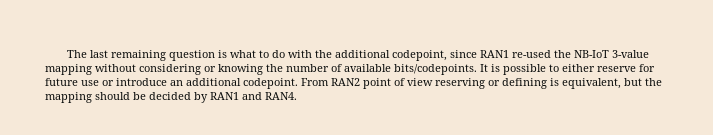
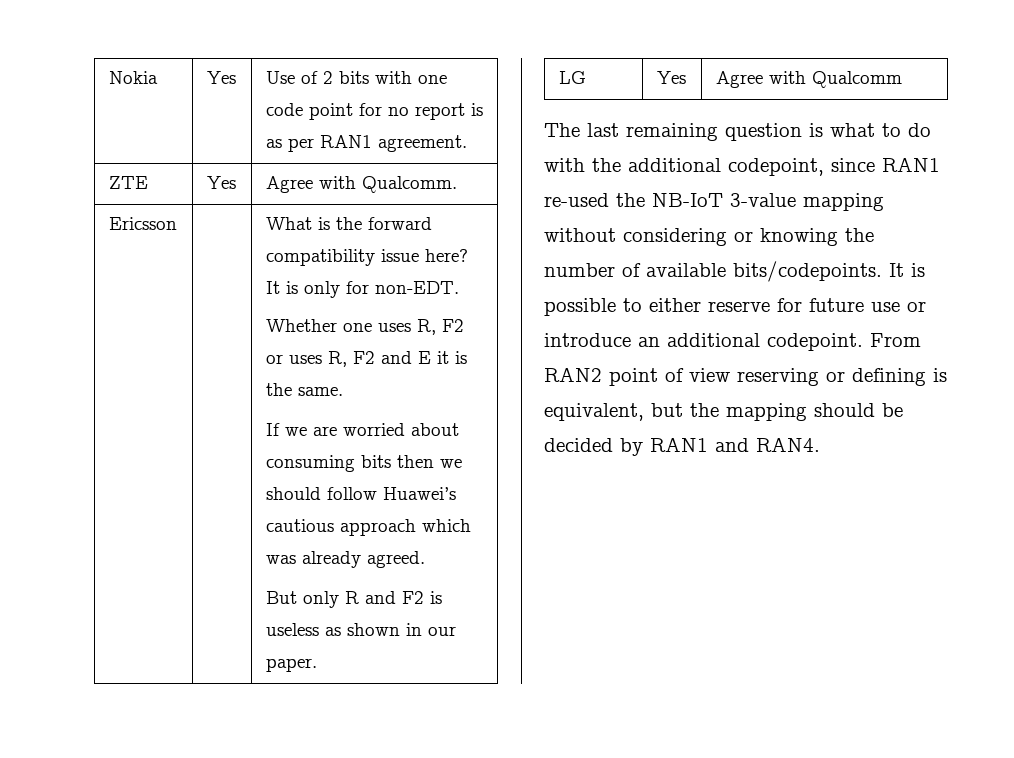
+ Nokia | Yes | Use of 2 bits with one code point for no report is as per RAN1 agreement.
+ ZTE | Yes | Agree with Qualcomm.
+ Ericsson | | What is the forward compatibility issue here? It is only for non-EDT.
+ Whether one uses R, F2 or uses R, F2 and E it is the same.
+ If we are worried about consuming bits then we should follow Huawei’s cautious approach which was already agreed.
+ But only R and F2 is useless as shown in our paper.
+ LG | Yes | Agree with Qualcomm

